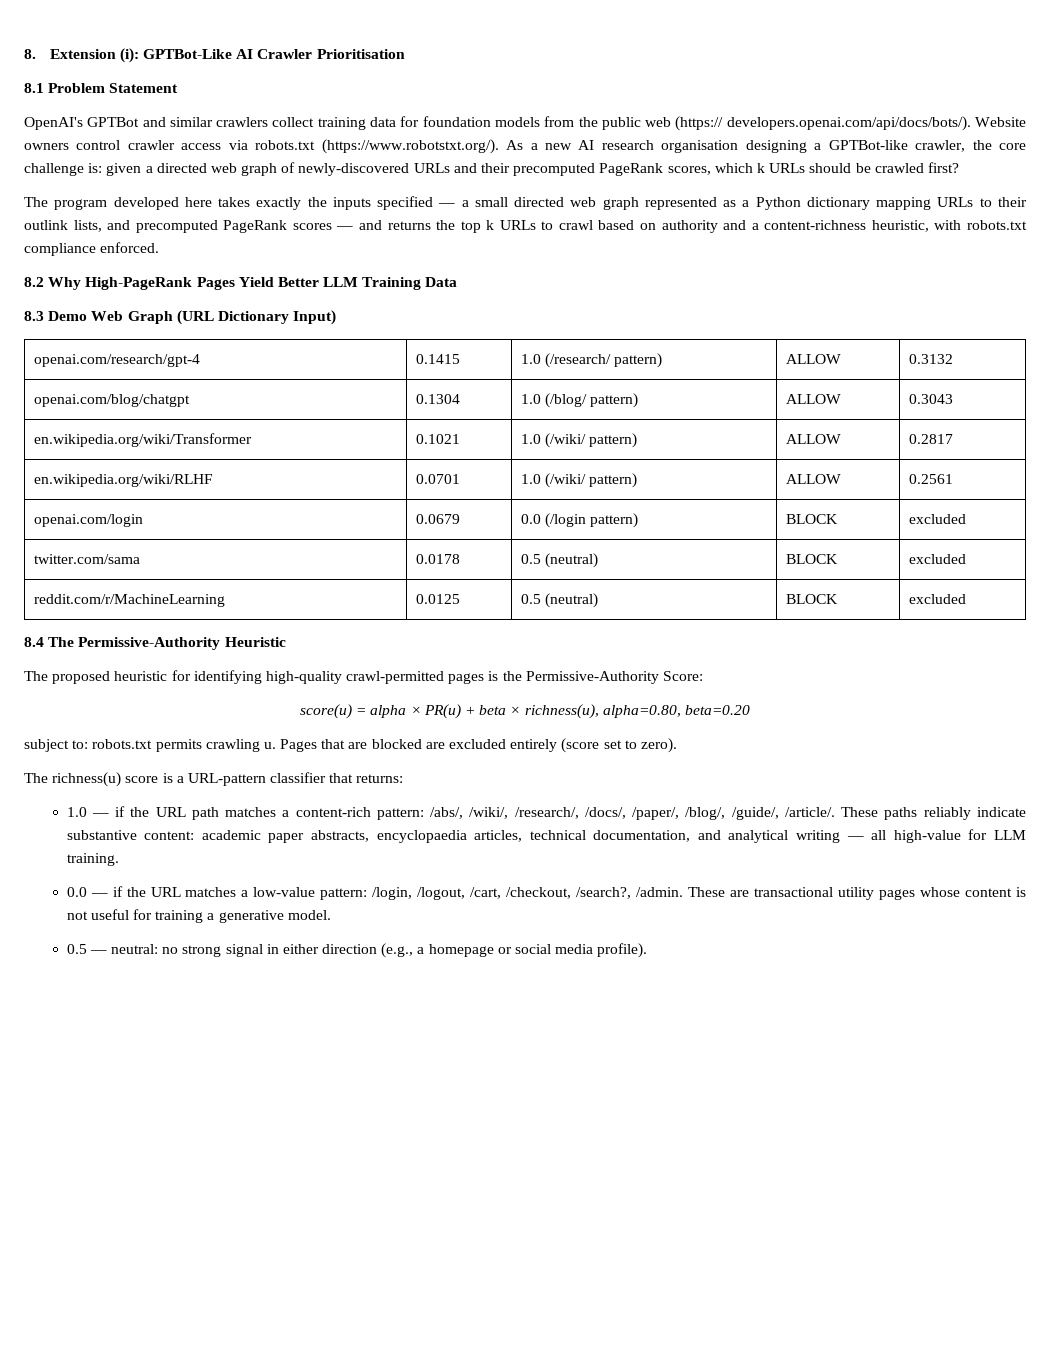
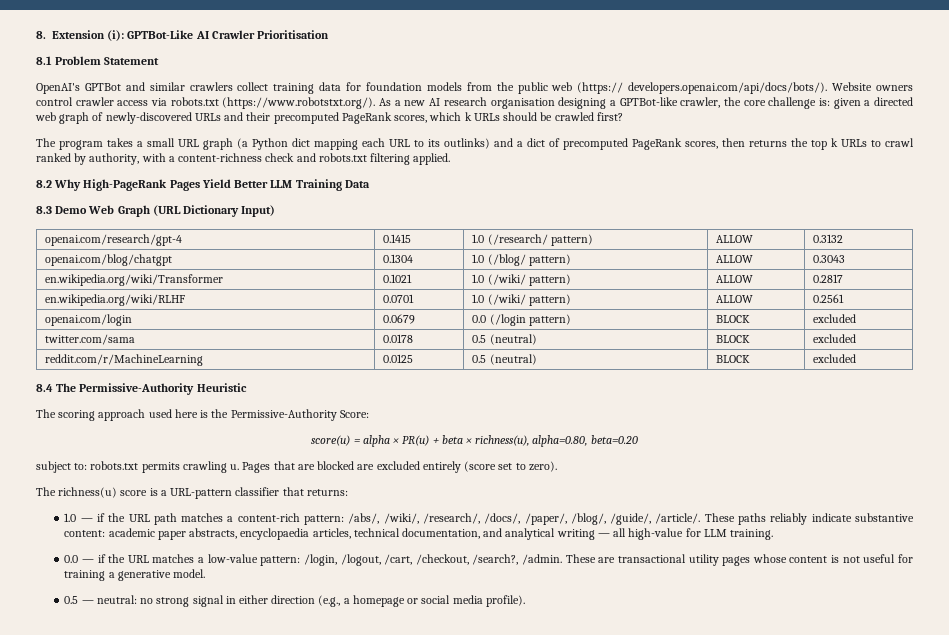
- The program developed here takes exactly the inputs specified — a small directed web graph represented as a Python dictionary mapping URLs to their outlink lists, and precomputed PageRank scores — and returns the top k URLs to crawl based on authority and a content-richness heuristic, with robots.txt compliance enforced.
+ The program takes a small URL graph (a Python dict mapping each URL to its outlinks) and a dict of precomputed PageRank scores, then returns the top k URLs to crawl ranked by authority, with a content-richness check and robots.txt filtering applied.
- The proposed heuristic for identifying high-quality crawl-permitted pages is the Permissive-Authority Score:
+ The scoring approach used here is the Permissive-Authority Score:

